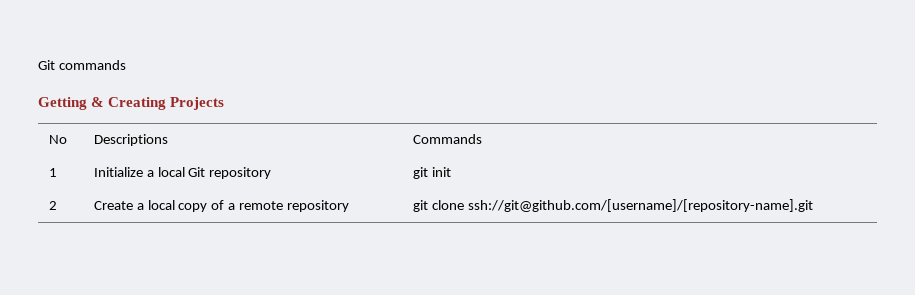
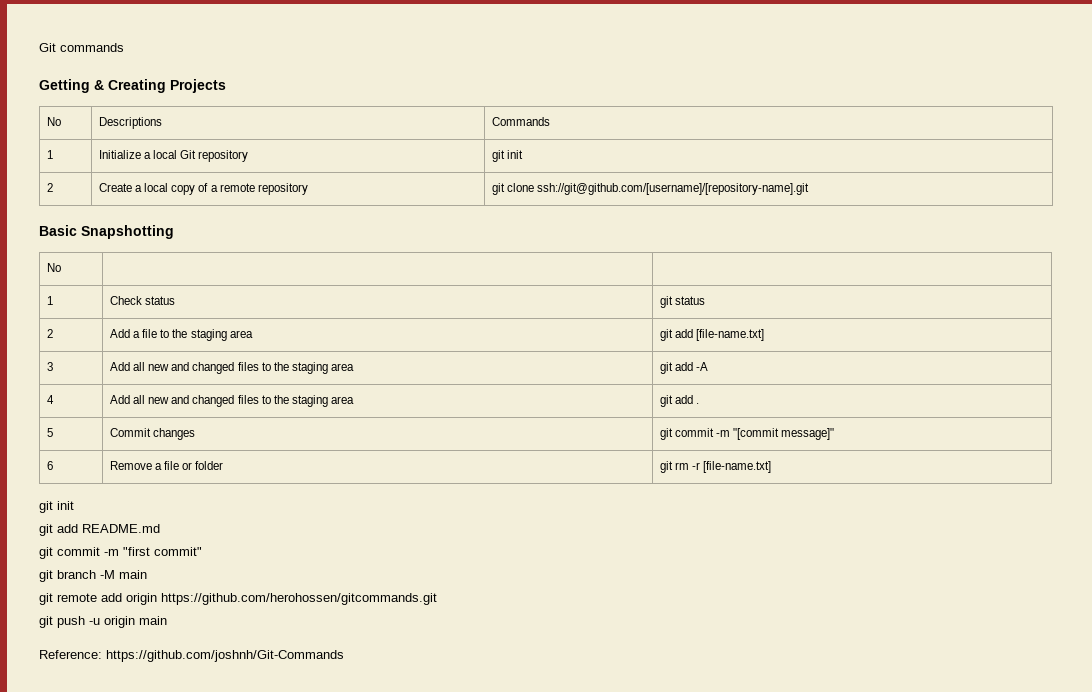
+ Basic Snapshotting
+ No | |
+ 1 | Check status | git status
+ 2 | Add a file to the staging area | git add [file-name.txt]
+ 3 | Add all new and changed files to the staging area | git add -A
+ 4 | Add all new and changed files to the staging area | git add .
+ 5 | Commit changes | git commit -m "[commit message]"
+ 6 | Remove a file or folder | git rm -r [file-name.txt]
+ git init
+ git add README.md
+ git commit -m "first commit"
+ git branch -M main
+ git remote add origin https://github.com/herohossen/gitcommands.git
+ git push -u origin main
+ Reference: https://github.com/joshnh/Git-Commands

